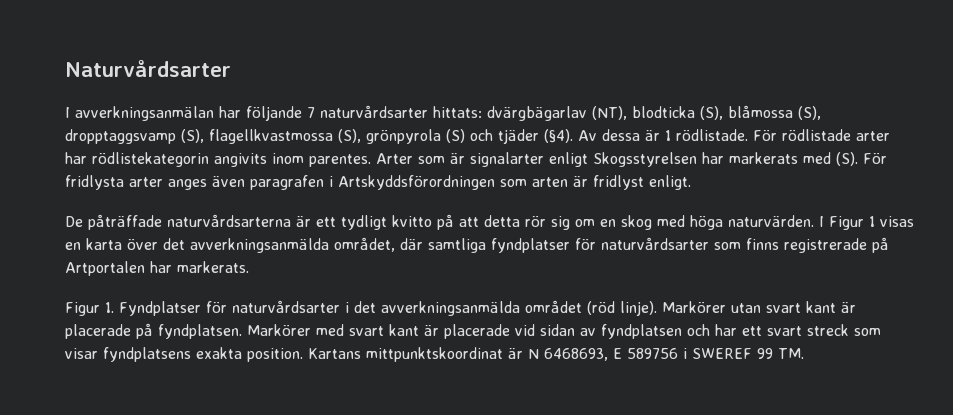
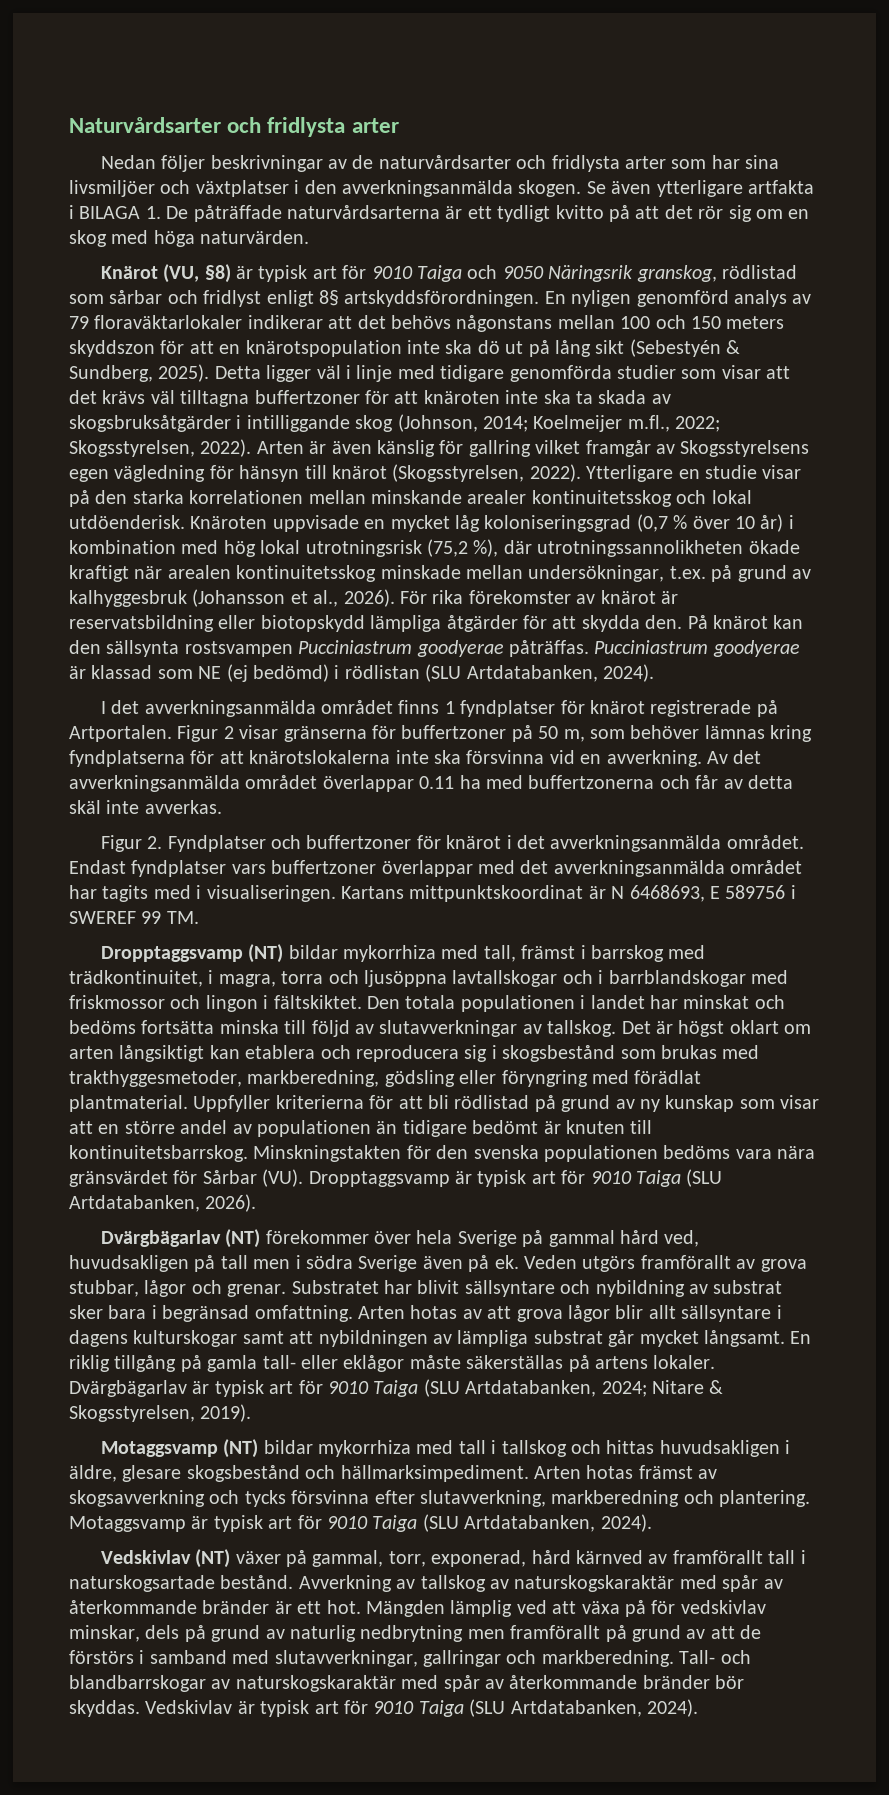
- Naturvårdsarter
- I avverkningsanmälan har följande 7 naturvårdsarter hittats: dvärgbägarlav (NT), blodticka (S), blåmossa (S), dropptaggsvamp (S), flagellkvastmossa (S), grönpyrola (S) och tjäder (§4). Av dessa är 1 rödlistade. För rödlistade arter har rödlistekategorin angivits inom parentes. Arter som är signalarter enligt Skogsstyrelsen har markerats med (S). För fridlysta arter anges även paragrafen i Artskyddsförordningen som arten är fridlyst enligt.
- De påträffade naturvårdsarterna är ett tydligt kvitto på att detta rör sig om en skog med höga naturvärden. I Figur 1 visas en karta över det avverkningsanmälda området, där samtliga fyndplatser för naturvårdsarter som finns registrerade på Artportalen har markerats.
- Figur 1. Fyndplatser för naturvårdsarter i det avverkningsanmälda området (röd linje). Markörer utan svart kant är placerade på fyndplatsen. Markörer med svart kant är placerade vid sidan av fyndplatsen och har ett svart streck som visar fyndplatsens exakta position.
+ Naturvårdsarter och fridlysta arter
+ Nedan följer beskrivningar av de naturvårdsarter och fridlysta arter som har sina livsmiljöer och växtplatser i den avverkningsanmälda skogen. Se även ytterligare artfakta i BILAGA 1. De påträffade naturvårdsarterna är ett tydligt kvitto på att det rör sig om en skog med höga naturvärden.
+ Knärot (VU, §8) är typisk art för 9010 Taiga och 9050 Näringsrik granskog, rödlistad som sårbar och fridlyst enligt 8§ artskyddsförordningen. En nyligen genomförd analys av 79 floraväktarlokaler indikerar att det behövs någonstans mellan 100 och 150 meters skyddszon för att en knärotspopulation inte ska dö ut på lång sikt (Sebestyén & Sundberg, 2025). Detta ligger väl i linje med tidigare genomförda studier som visar att det krävs väl tilltagna buffertzoner för att knäroten inte ska ta skada av skogsbruksåtgärder i intilliggande skog (Johnson, 2014; Koelmeijer m.fl., 2022; Skogsstyrelsen, 2022). Arten är även känslig för gallring vilket framgår av Skogsstyrelsens egen vägledning för hänsyn till knärot (Skogsstyrelsen, 2022). Ytterligare en studie visar på den starka korrelationen mellan minskande arealer kontinuitetsskog och lokal utdöenderisk. Knäroten uppvisade en mycket låg koloniseringsgrad (0,7 % över 10 år) i kombination med hög lokal utrotningsrisk (75,2 %), där utrotningssannolikheten ökade kraftigt när arealen kontinuitetsskog minskade mellan undersökningar, t.ex. på grund av kalhyggesbruk (Johansson et al., 2026). För rika förekomster av knärot är reservatsbildning eller biotopskydd lämpliga åtgärder för att skydda den. På knärot kan den sällsynta rostsvampen Pucciniastrum goodyerae påträffas. Pucciniastrum goodyerae är klassad som NE (ej bedömd) i rödlistan (SLU Artdatabanken, 2024).
+ I det avverkningsanmälda området finns 1 fyndplatser för knärot registrerade på Artportalen. Figur 2 visar gränserna för buffertzoner på 50 m, som behöver lämnas kring fyndplatserna för att knärotslokalerna inte ska försvinna vid en avverkning. Av det avverkningsanmälda området överlappar 0.11 ha med buffertzonerna och får av detta skäl inte avverkas.
+ Figur 2. Fyndplatser och buffertzoner för knärot i det avverkningsanmälda området. Endast fyndplatser vars buffertzoner överlappar med det avverkningsanmälda området har tagits med i visualiseringen.
+ Dropptaggsvamp (NT) bildar mykorrhiza med tall, främst i barrskog med trädkontinuitet, i magra, torra och ljusöppna lavtallskogar och i barrblandskogar med friskmossor och lingon i fältskiktet. Den totala populationen i landet har minskat och bedöms fortsätta minska till följd av slutavverkningar av tallskog. Det är högst oklart om arten långsiktigt kan etablera och reproducera sig i skogsbestånd som brukas med trakthyggesmetoder, markberedning, gödsling eller föryngring med förädlat plantmaterial. Uppfyller kriterierna för att bli rödlistad på grund av ny kunskap som visar att en större andel av populationen än tidigare bedömt är knuten till kontinuitetsbarrskog. Minskningstakten för den svenska populationen bedöms vara nära gränsvärdet för Sårbar (VU). Dropptaggsvamp är typisk art för 9010 Taiga (SLU Artdatabanken, 2026).
+ Dvärgbägarlav (NT) förekommer över hela Sverige på gammal hård ved, huvudsakligen på tall men i södra Sverige även på ek. Veden utgörs framförallt av grova stubbar, lågor och grenar. Substratet har blivit sällsyntare och nybildning av substrat sker bara i begränsad omfattning. Arten hotas av att grova lågor blir allt sällsyntare i dagens kulturskogar samt att nybildningen av lämpliga substrat går mycket långsamt. En riklig tillgång på gamla tall- eller eklågor måste säkerställas på artens lokaler. Dvärgbägarlav är typisk art för 9010 Taiga (SLU Artdatabanken, 2024; Nitare & Skogsstyrelsen, 2019).
+ Motaggsvamp (NT) bildar mykorrhiza med tall i tallskog och hittas huvudsakligen i äldre, glesare skogsbestånd och hällmarksimpediment. Arten hotas främst av skogsavverkning och tycks försvinna efter slutavverkning, markberedning och plantering. Motaggsvamp är typisk art för 9010 Taiga (SLU Artdatabanken, 2024).
+ Vedskivlav (NT) växer på gammal, torr, exponerad, hård kärnved av framförallt tall i naturskogsartade bestånd. Avverkning av tallskog av naturskogskaraktär med spår av återkommande bränder är ett hot. Mängden lämplig ved att växa på för vedskivlav minskar, dels på grund av naturlig nedbrytning men framförallt på grund av att de förstörs i samband med slutavverkningar, gallringar och markberedning. Tall- och blandbarrskogar av naturskogskaraktär med spår av återkommande bränder bör skyddas. Vedskivlav är typisk art för 9010 Taiga (SLU Artdatabanken, 2024).

